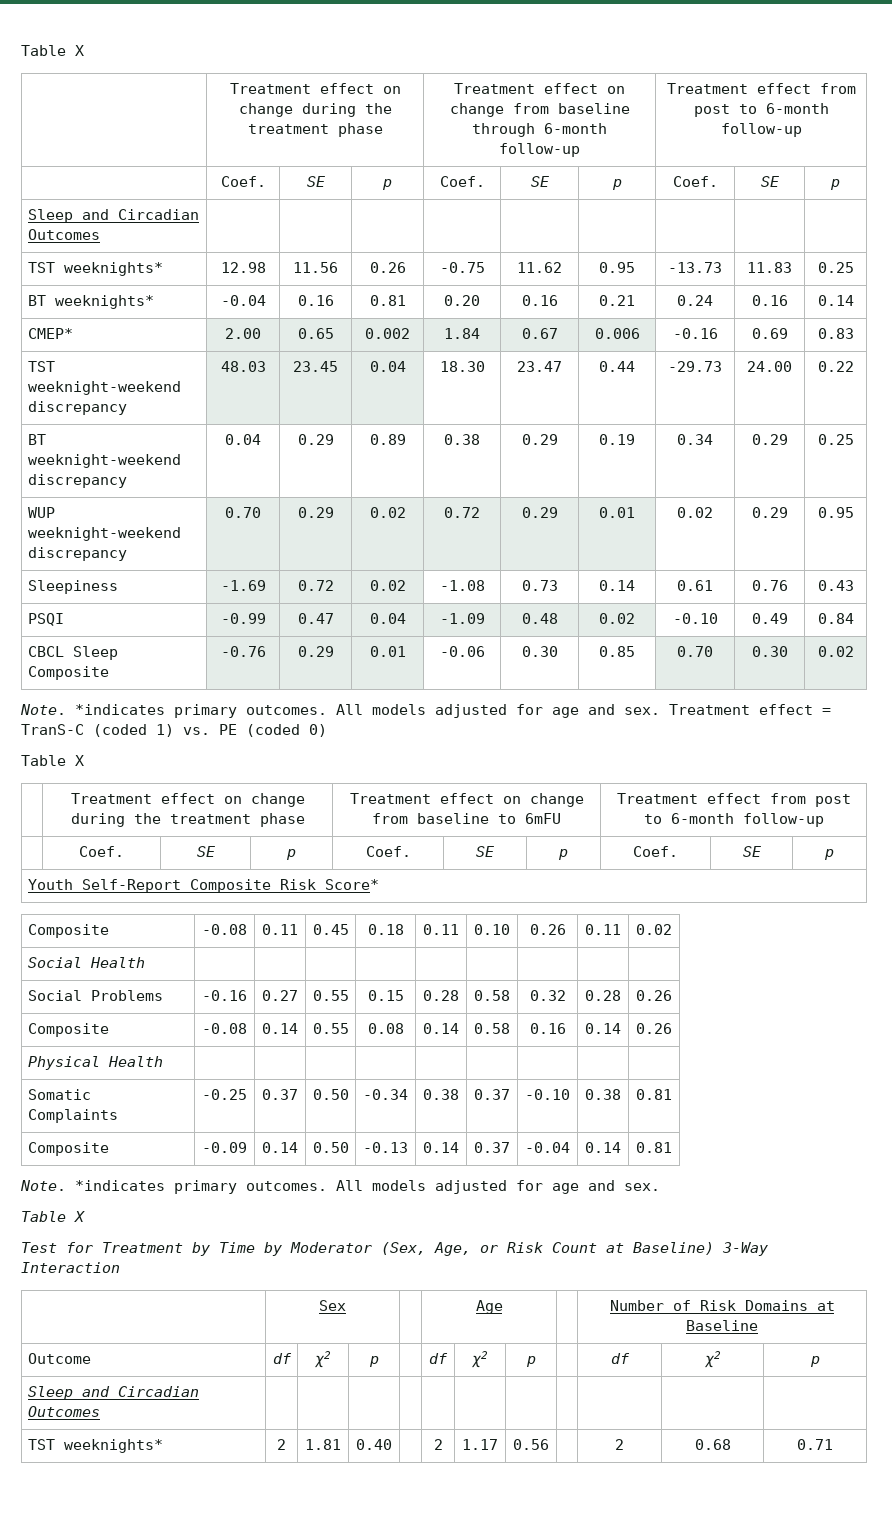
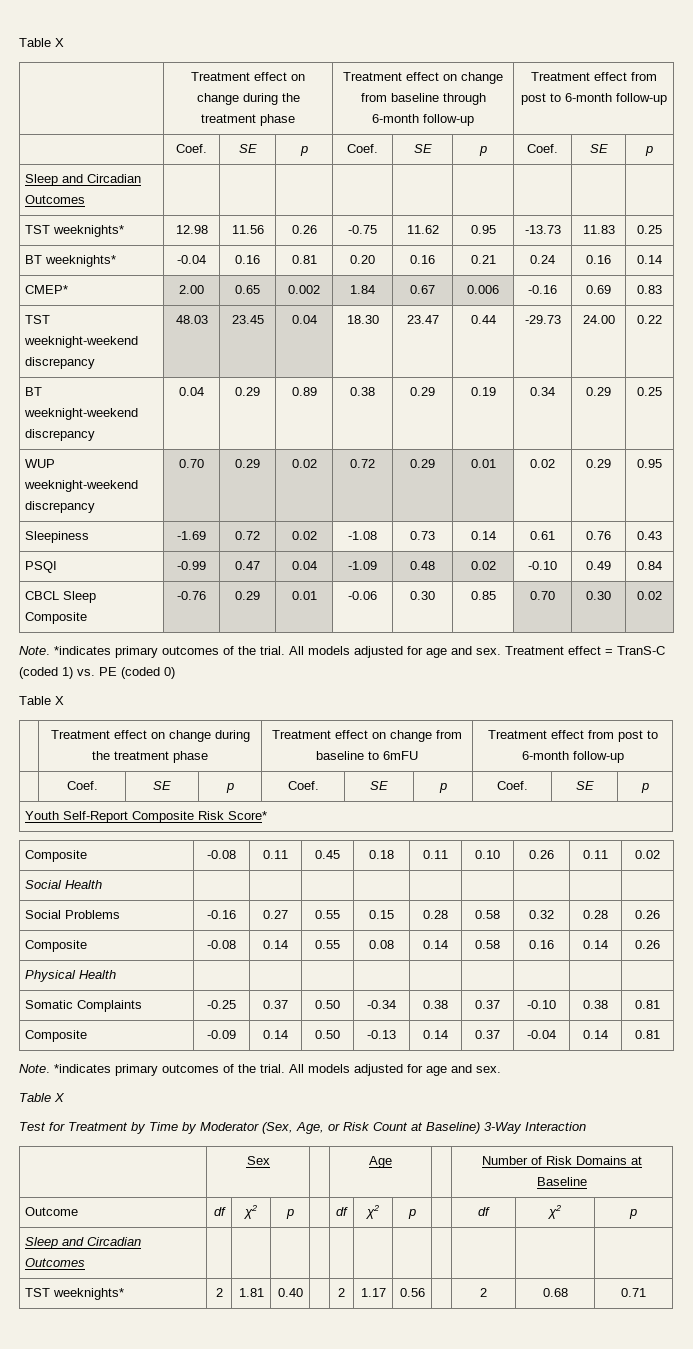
  CBCL Sleep Composite | -0.76 | 0.29 | 0.01 | -0.06 | 0.30 | 0.85 | 0.70 | 0.30 | 0.02
- Note. *indicates primary outcomes.
+ Note. *indicates primary outcomes of the trial.
  Composite | -0.09 | 0.14 | 0.50 | -0.13 | 0.14 | 0.37 | -0.04 | 0.14 | 0.81
- Note. *indicates primary outcomes.
+ Note. *indicates primary outcomes of the trial.

